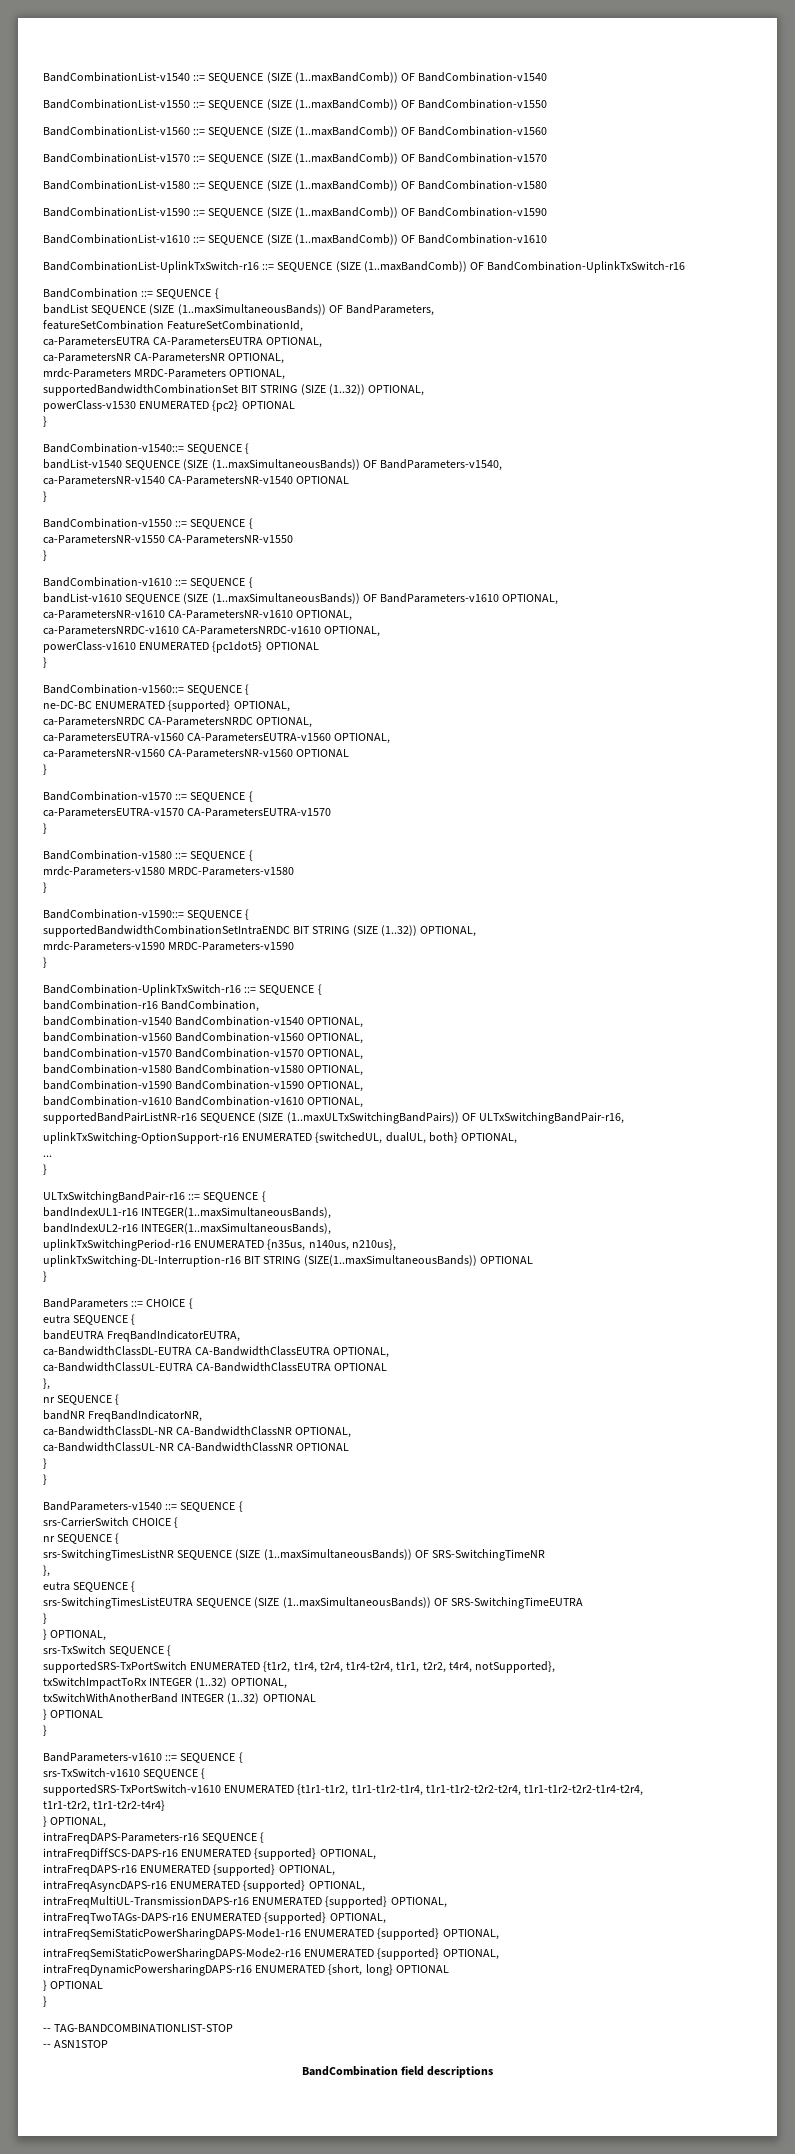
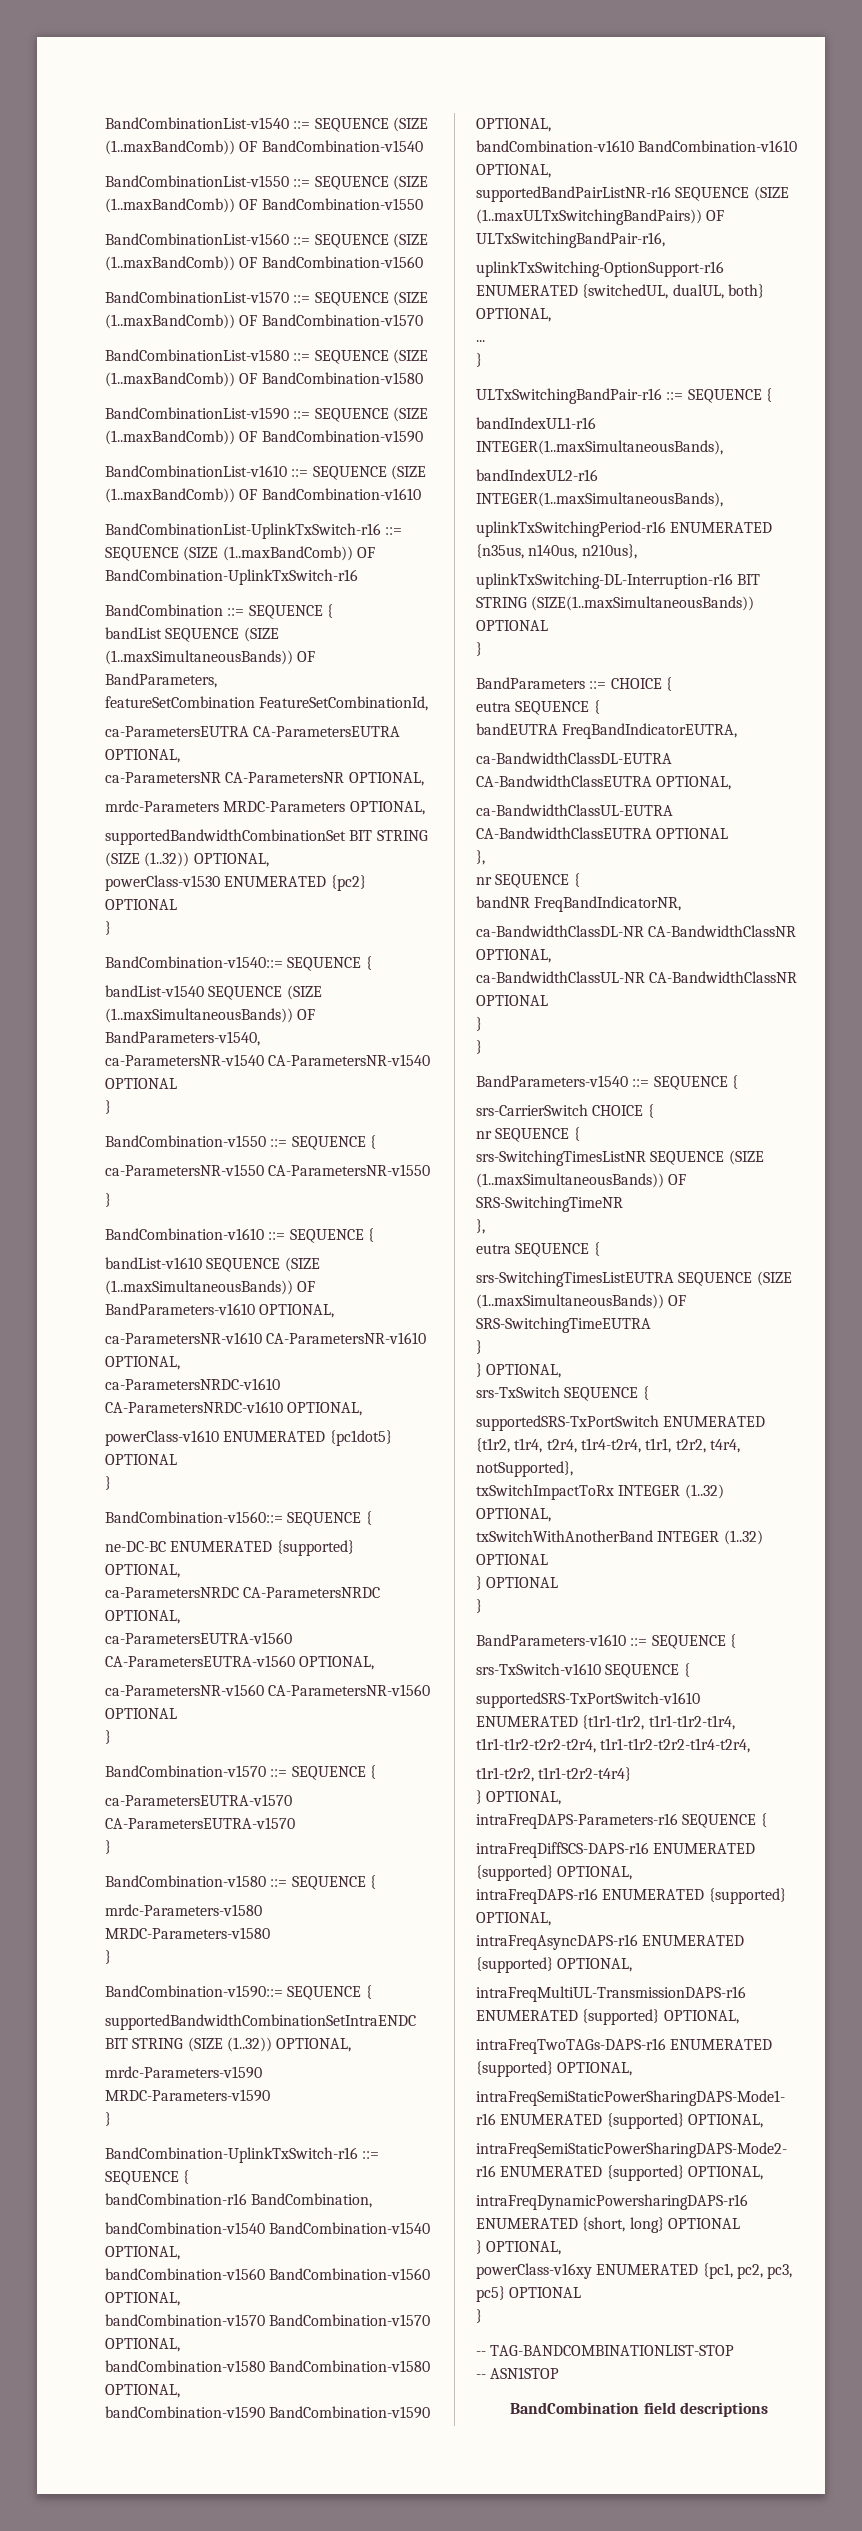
  intraFreqDynamicPowersharingDAPS-r16 ENUMERATED {short, long} OPTIONAL
- } OPTIONAL
+ } OPTIONAL,
+ powerClass-v16xy ENUMERATED {pc1, pc2, pc3, pc5} OPTIONAL

